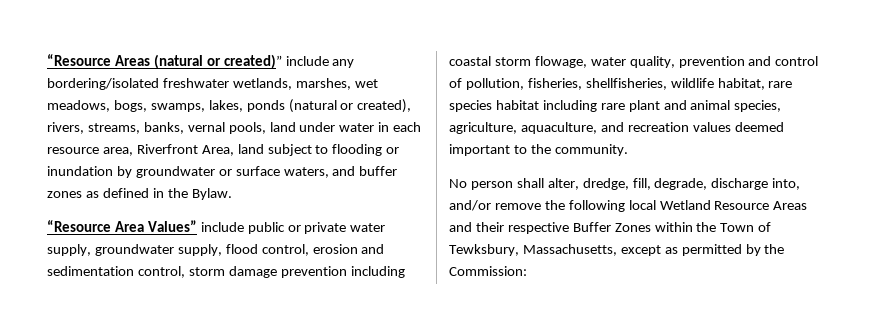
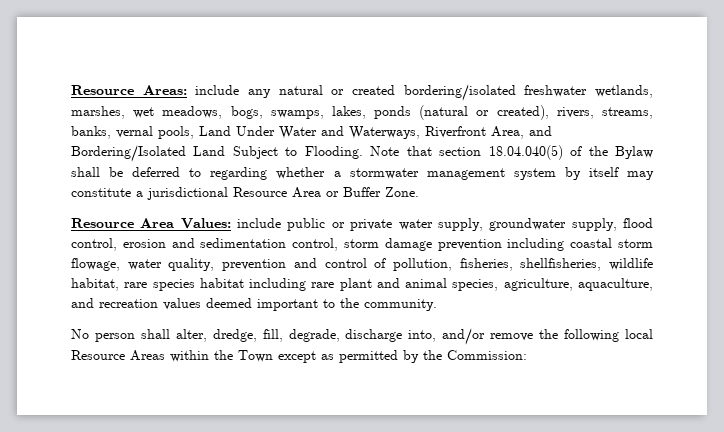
- “Resource Areas (natural or created)” include any bordering/isolated freshwater wetlands, marshes, wet meadows, bogs, swamps, lakes, ponds (natural or created), rivers, streams, banks, vernal pools, land under water in each resource area, Riverfront Area, land subject to flooding or inundation by groundwater or surface waters, and buffer zones as defined in the Bylaw.
- “Resource Area Values” include public or private water supply, groundwater supply, flood control, erosion and sedimentation control, storm damage prevention including coastal storm flowage, water quality, prevention and control of pollution, fisheries, shellfisheries, wildlife habitat, rare species habitat including rare plant and animal species, agriculture, aquaculture, and recreation values deemed important to the community.
+ Resource Areas: include any natural or created bordering/isolated freshwater wetlands, marshes, wet meadows, bogs, swamps, lakes, ponds (natural or created), rivers, streams, banks, vernal pools, Land Under Water and Waterways, Riverfront Area, and Bordering/Isolated Land Subject to Flooding. Note that section 18.04.040(5) of the Bylaw shall be deferred to regarding whether a stormwater management system by itself may constitute a jurisdictional Resource Area or Buffer Zone.
+ Resource Area Values: include public or private water supply, groundwater supply, flood control, erosion and sedimentation control, storm damage prevention including coastal storm flowage, water quality, prevention and control of pollution, fisheries, shellfisheries, wildlife habitat, rare species habitat including rare plant and animal species, agriculture, aquaculture, and recreation values deemed important to the community.
- No person shall alter, dredge, fill, degrade, discharge into, and/or remove the following local Wetland Resource Areas and their respective Buffer Zones within the Town of Tewksbury, Massachusetts, except as permitted by the Commission:
+ No person shall alter, dredge, fill, degrade, discharge into, and/or remove the following local Resource Areas within the Town except as permitted by the Commission:

